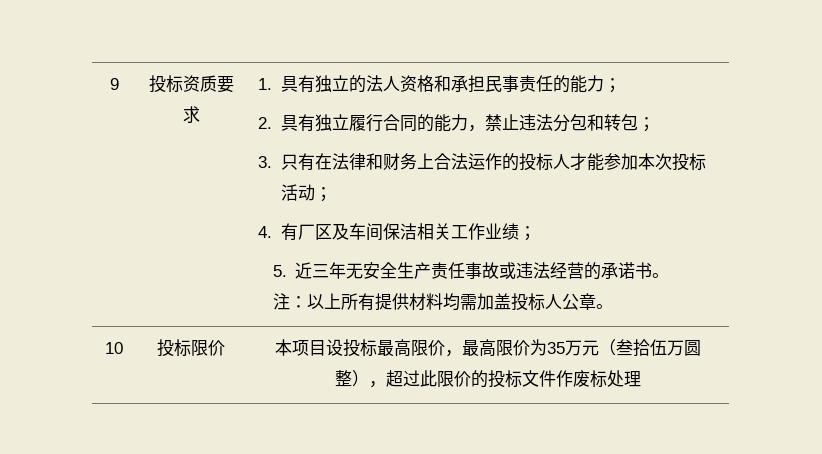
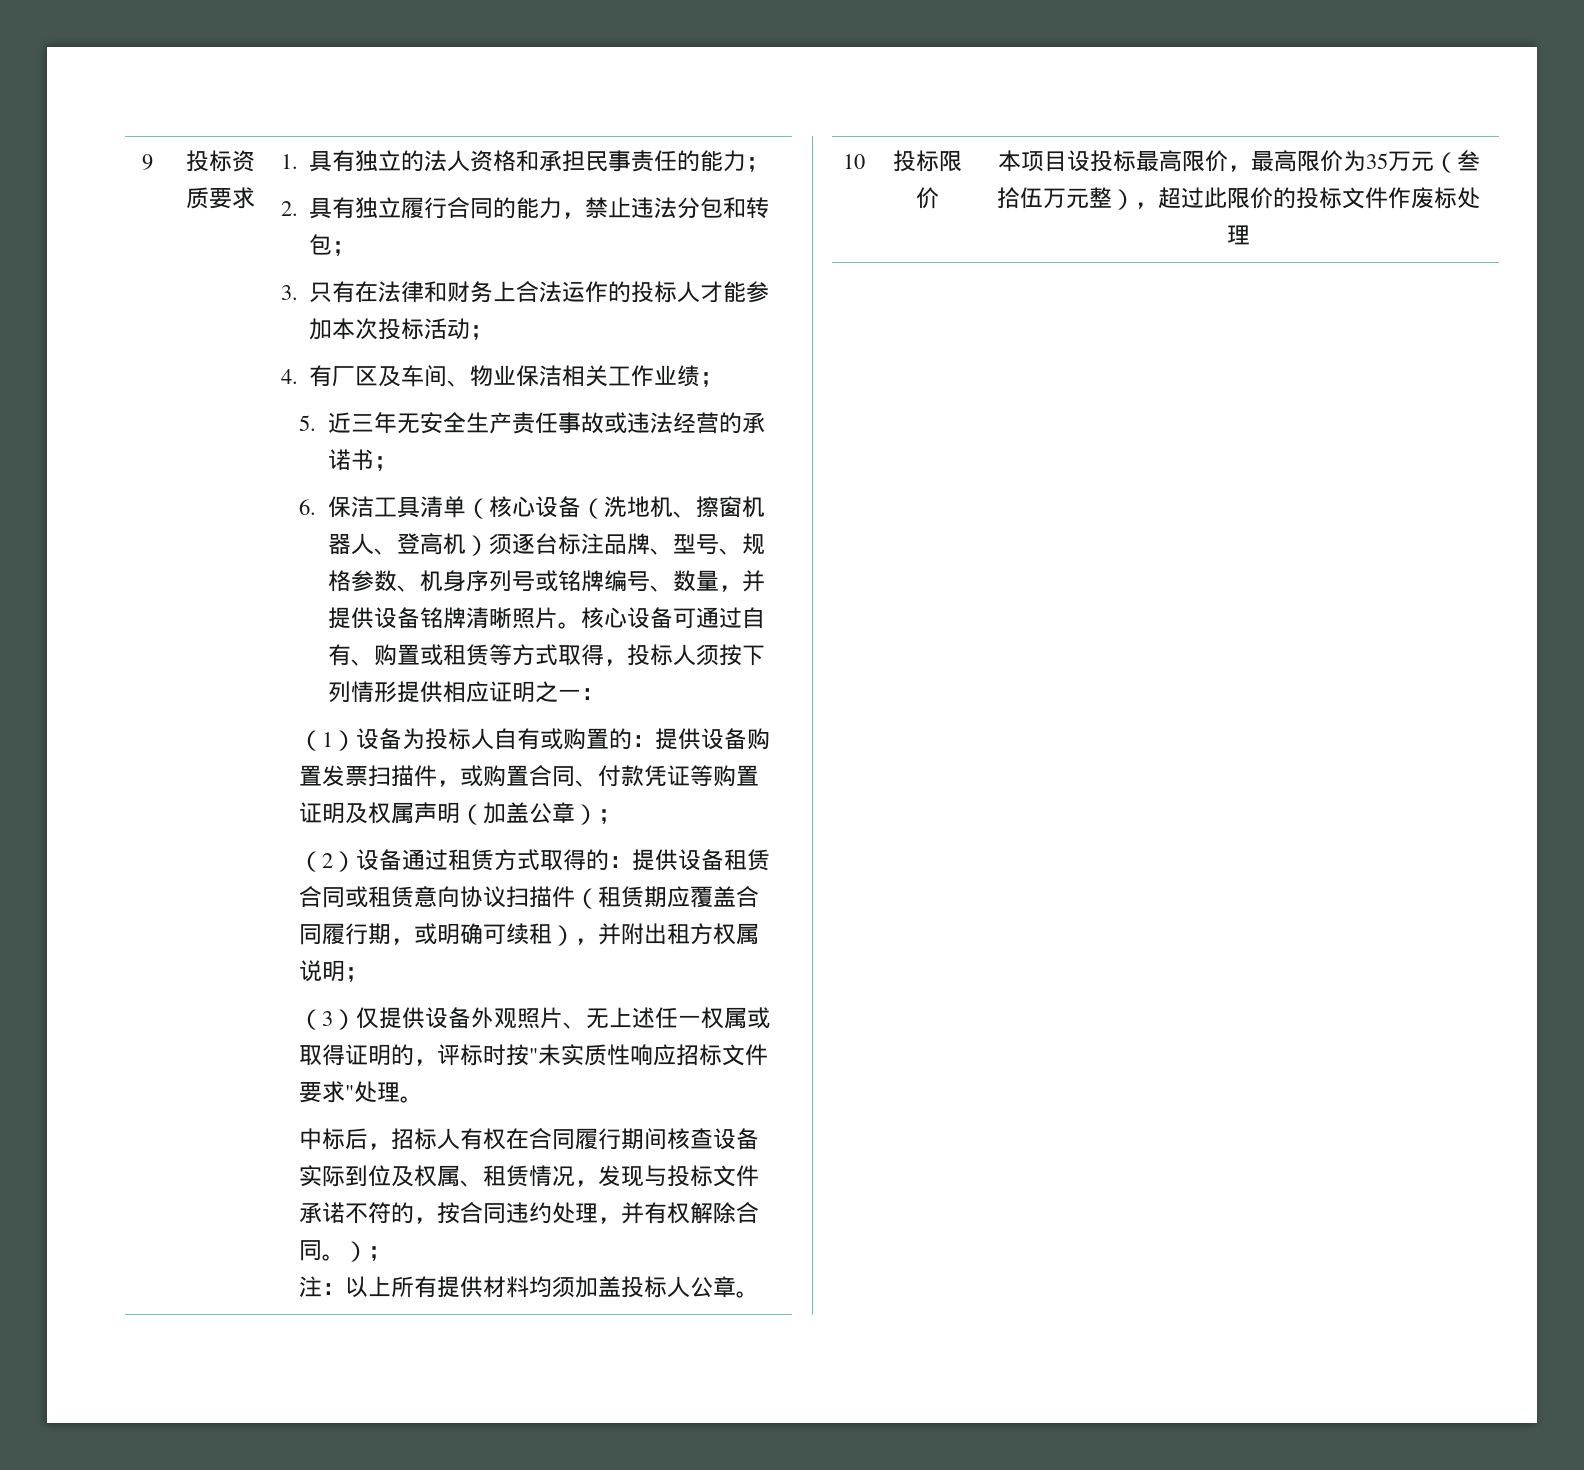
- 4.有厂区及车间保洁相关工作业绩；
+ 4.有厂区及车间、物业保洁相关工作业绩；
- 5.近三年无安全生产责任事故或违法经营的承诺书。
+ 5.近三年无安全生产责任事故或违法经营的承诺书；
+ 6.保洁工具清单（核心设备（洗地机、擦窗机器人、登高机）须逐台标注品牌、型号、规格参数、机身序列号或铭牌编号、数量，并提供设备铭牌清晰照片。核心设备可通过自有、购置或租赁等方式取得，投标人须按下列情形提供相应证明之一：
+ （1）设备为投标人自有或购置的：提供设备购置发票扫描件，或购置合同、付款凭证等购置证明及权属声明（加盖公章）；
+ （2）设备通过租赁方式取得的：提供设备租赁合同或租赁意向协议扫描件（租赁期应覆盖合同履行期，或明确可续租），并附出租方权属说明；
+ （3）仅提供设备外观照片、无上述任一权属或取得证明的，评标时按"未实质性响应招标文件要求"处理。
+ 中标后，招标人有权在合同履行期间核查设备实际到位及权属、租赁情况，发现与投标文件承诺不符的，按合同违约处理，并有权解除合同。）；
- 注：以上所有提供材料均需加盖投标人公章。
+ 注：以上所有提供材料均须加盖投标人公章。
- 10 | 投标限价 | 本项目设投标最高限价，最高限价为35万元（叁拾伍万圆整），超过此限价的投标文件作废标处理
+ 10 | 投标限价 | 本项目设投标最高限价，最高限价为35万元（叁拾伍万元整），超过此限价的投标文件作废标处理

